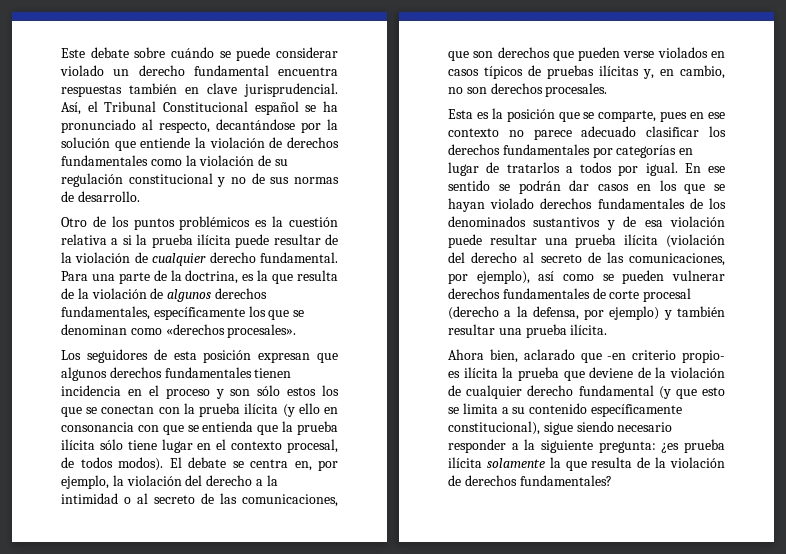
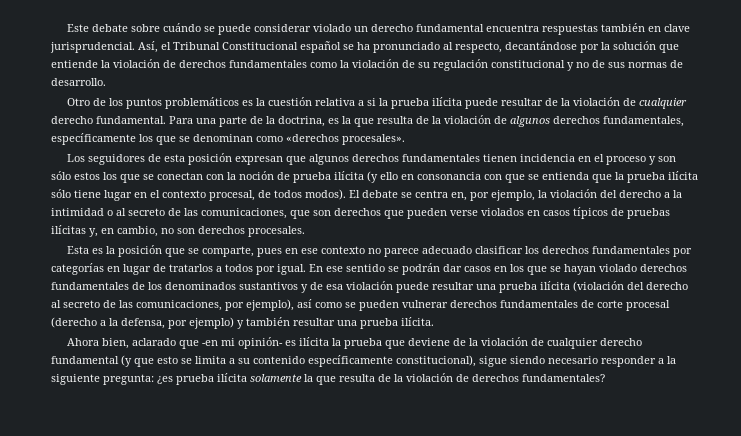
- Otro de los puntos problémicos es la cuestión relativa a si la prueba ilícita puede resultar de la violación de cualquier derecho fundamental.
+ Otro de los puntos problemáticos es la cuestión relativa a si la prueba ilícita puede resultar de la violación de cualquier derecho fundamental.
- Los seguidores de esta posición expresan que algunos derechos fundamentales tienen incidencia en el proceso y son sólo estos los que se conectan con la prueba ilícita (y ello en consonancia con que se entienda que la prueba ilícita sólo tiene lugar en el contexto procesal, de todos modos).
+ Los seguidores de esta posición expresan que algunos derechos fundamentales tienen incidencia en el proceso y son sólo estos los que se conectan con la noción de prueba ilícita (y ello en consonancia con que se entienda que la prueba ilícita sólo tiene lugar en el contexto procesal, de todos modos).
- Ahora bien, aclarado que -en criterio propio- es ilícita la prueba que deviene de la violación de cualquier derecho fundamental (y que esto se limita a su contenido específicamente constitucional), sigue siendo necesario responder a la siguiente pregunta: ¿es prueba ilícita solamente la que resulta de la violación de derechos fundamentales?
+ Ahora bien, aclarado que -en mi opinión- es ilícita la prueba que deviene de la violación de cualquier derecho fundamental (y que esto se limita a su contenido específicamente constitucional), sigue siendo necesario responder a la siguiente pregunta: ¿es prueba ilícita solamente la que resulta de la violación de derechos fundamentales?

